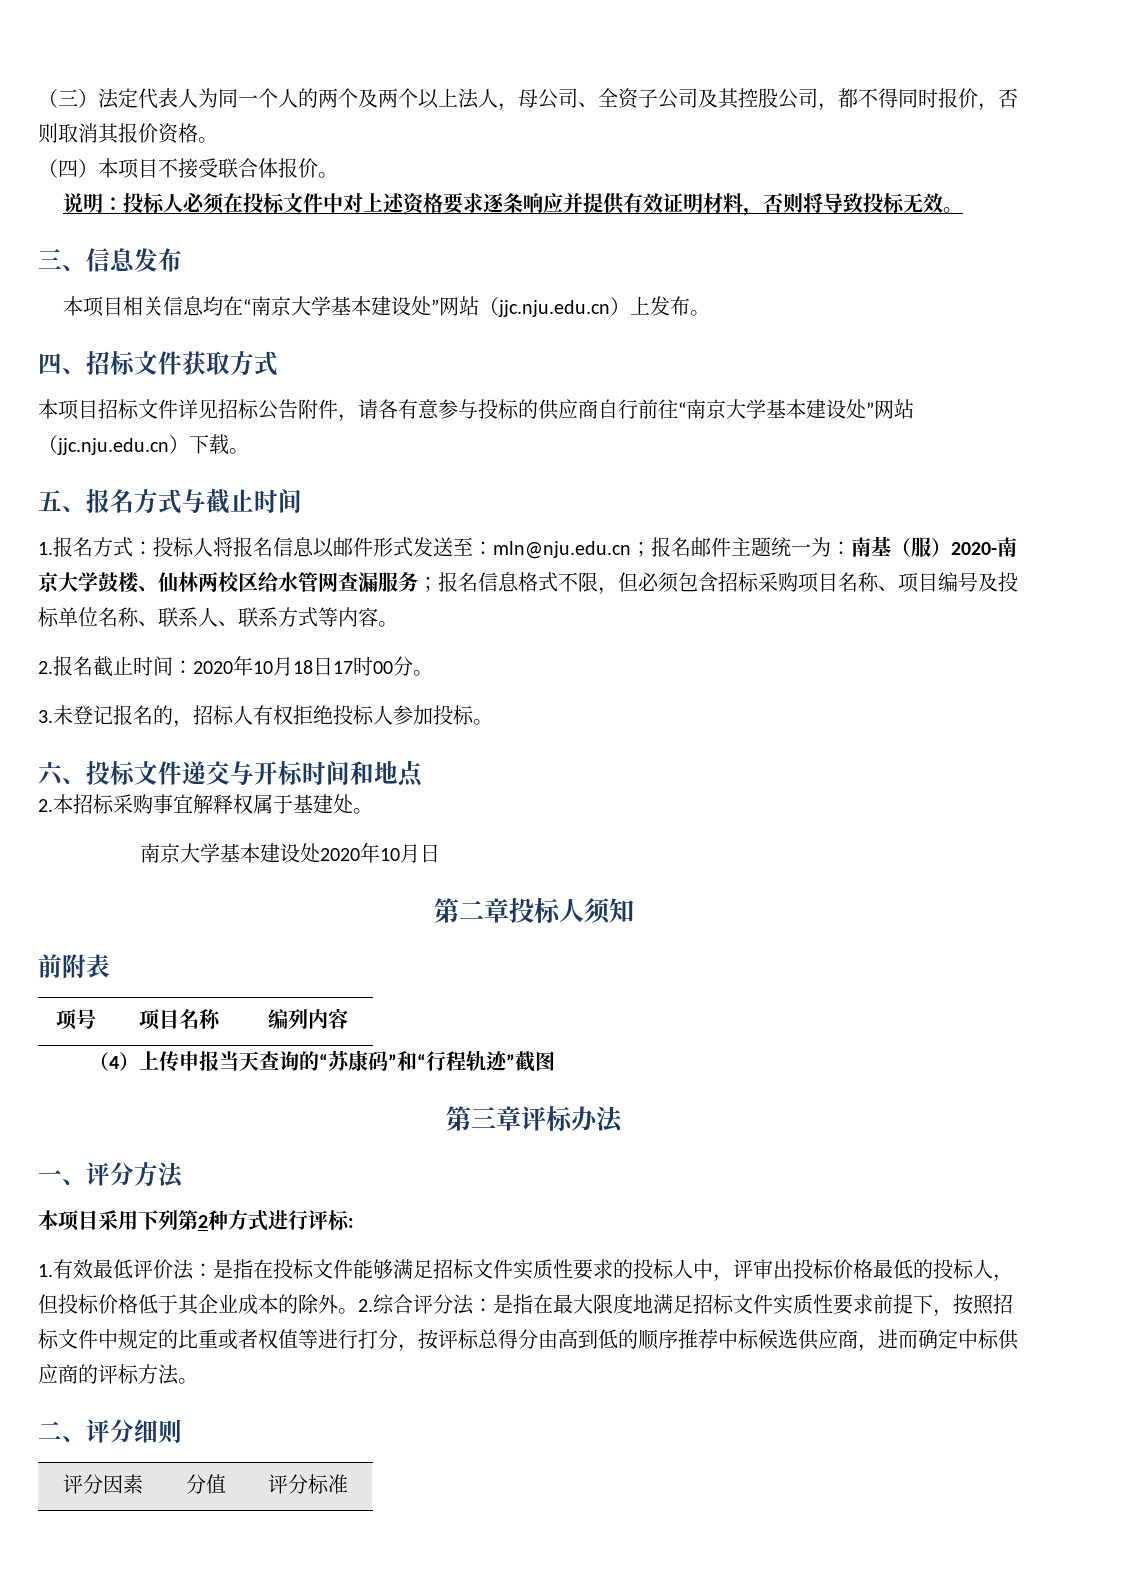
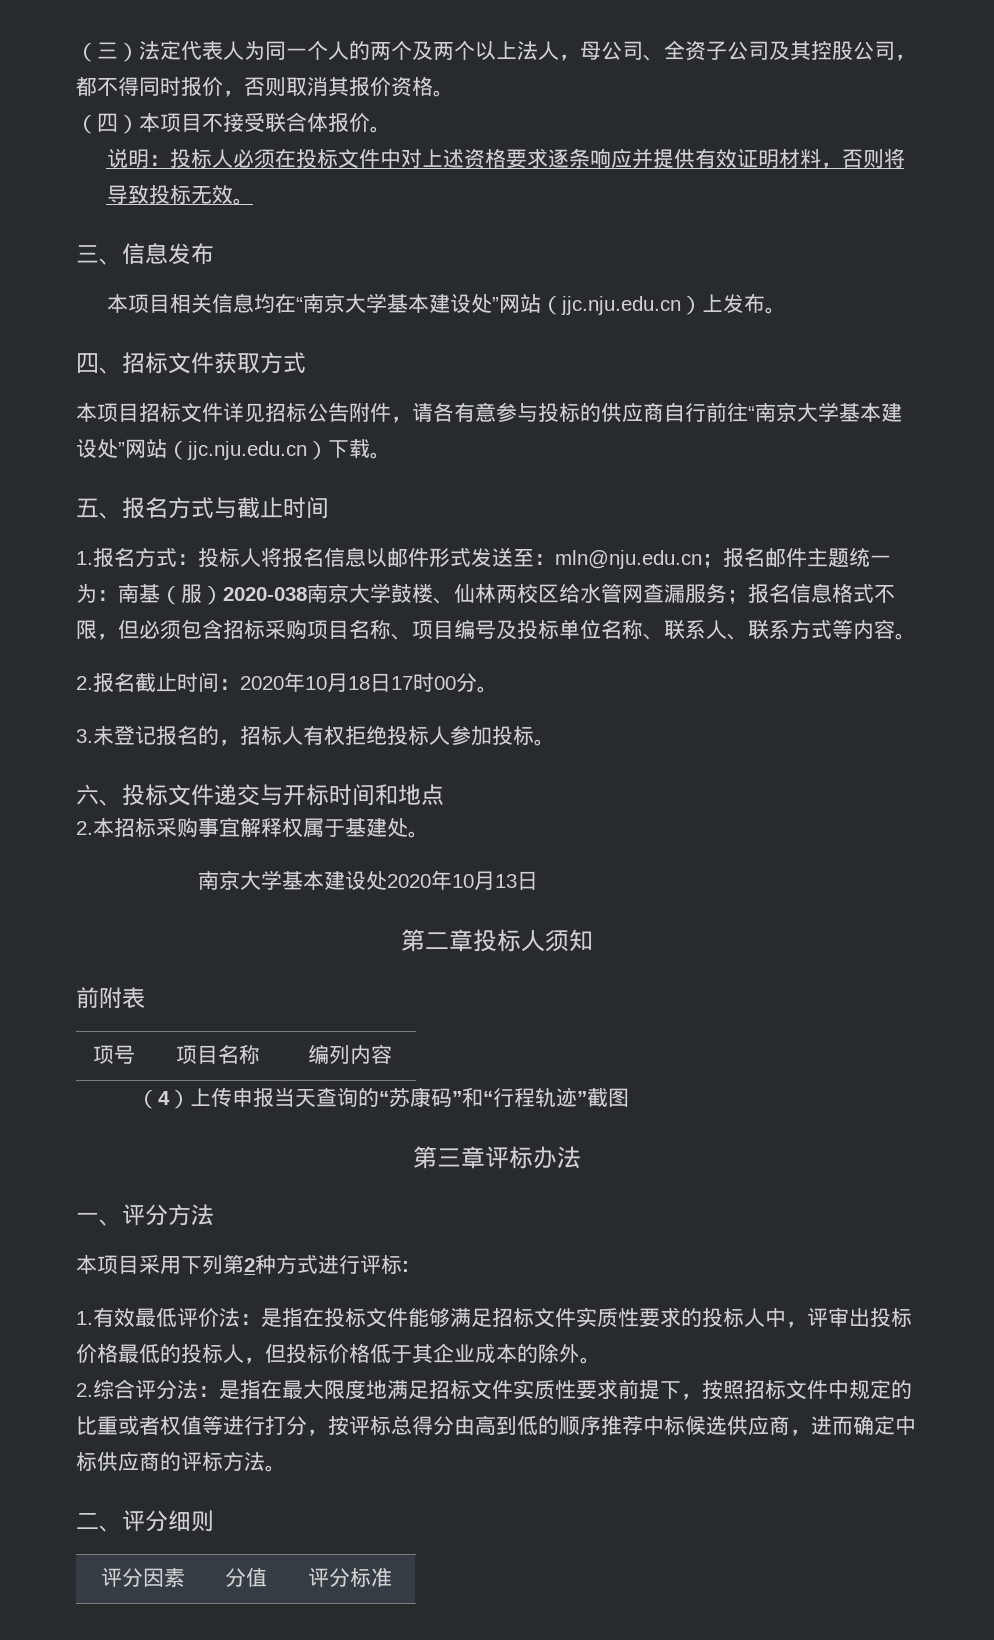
- 1.报名方式：投标人将报名信息以邮件形式发送至：mln@nju.edu.cn；报名邮件主题统一为：南基（服）2020-南京大学鼓楼、仙林两校区给水管网查漏服务；报名信息格式不限，但必须包含招标采购项目名称、项目编号及投标单位名称、联系人、联系方式等内容。
+ 1.报名方式：投标人将报名信息以邮件形式发送至：mln@nju.edu.cn；报名邮件主题统一为：南基（服）2020-038南京大学鼓楼、仙林两校区给水管网查漏服务；报名信息格式不限，但必须包含招标采购项目名称、项目编号及投标单位名称、联系人、联系方式等内容。
- 南京大学基本建设处2020年10月日
+ 南京大学基本建设处2020年10月13日
- 是指在投标文件能够满足招标文件实质性要求的投标人中，评审出投标价格最低的投标人，但投标价格低于其企业成本的除外。2.综合评分法：
+ 是指在投标文件能够满足招标文件实质性要求的投标人中，评审出投标价格最低的投标人，但投标价格低于其企业成本的除外。
+ 2.综合评分法：

